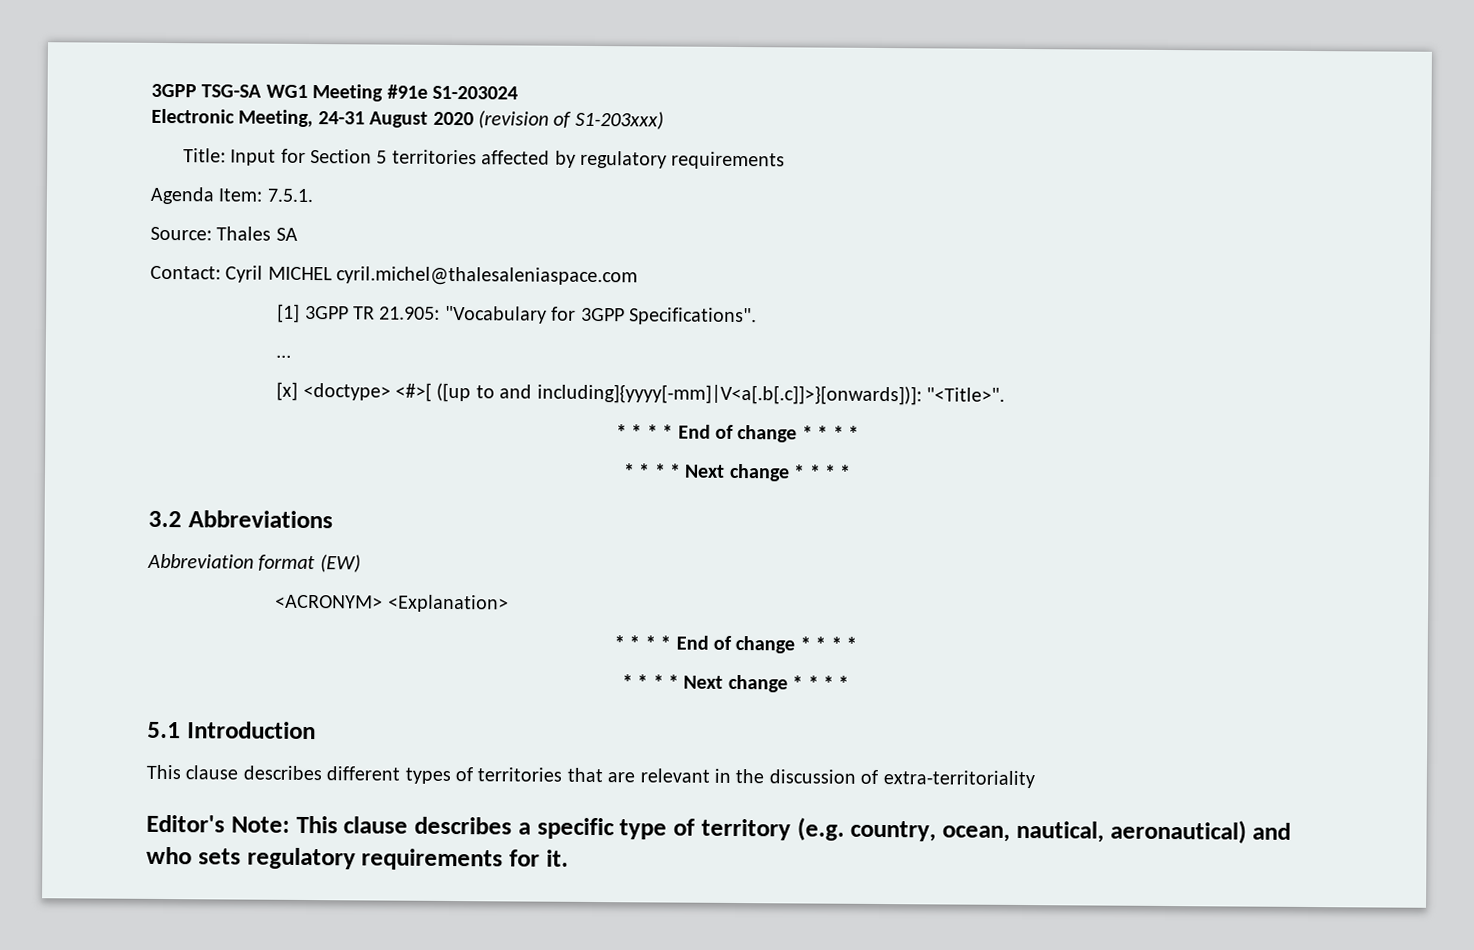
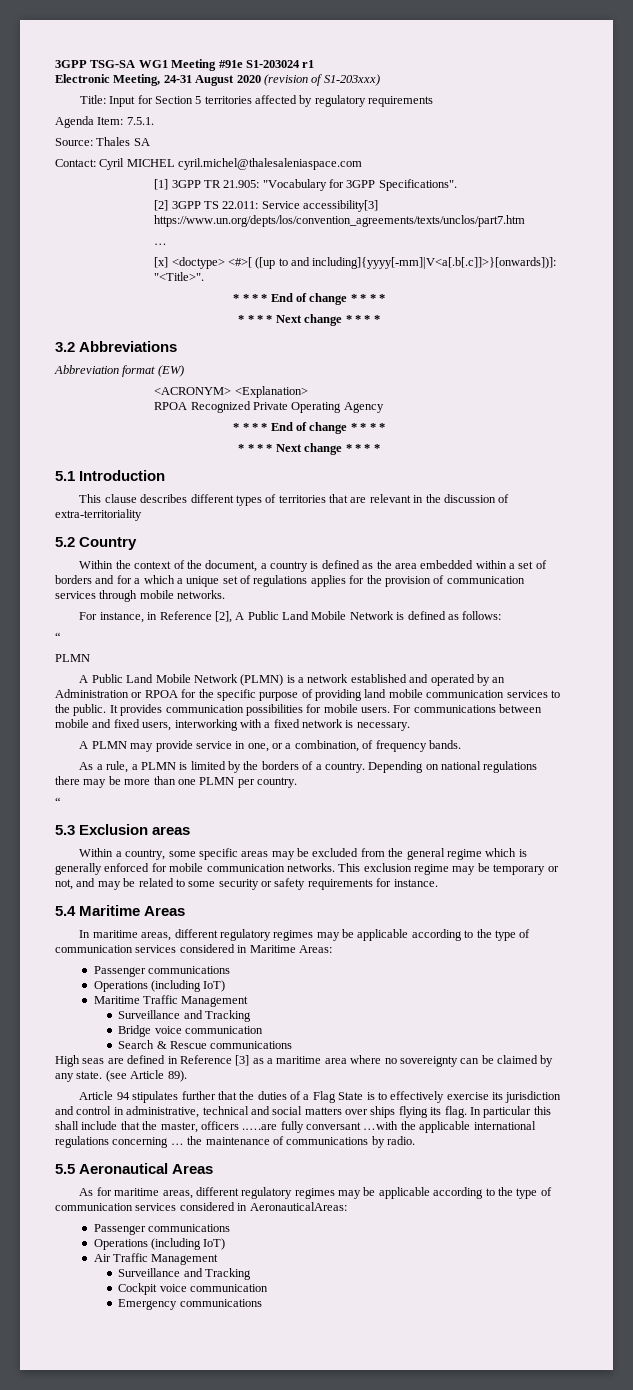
- 3GPP TSG-SA WG1 Meeting #91e S1-203024
+ 3GPP TSG-SA WG1 Meeting #91e S1-203024 r1
+ [2] 3GPP TS 22.011: Service accessibility[3] https://www.un.org/depts/los/convention_agreements/texts/unclos/part7.htm
+ RPOA Recognized Private Operating Agency
- Editor's Note: This clause describes a specific type of territory (e.g. country, ocean, nautical, aeronautical) and who sets regulatory requirements for it.
+ 5.2 Country
+ Within the context of the document, a country is defined as the area embedded within a set of borders and for a which a unique set of regulations applies for the provision of communication services through mobile networks.
+ For instance, in Reference [2], A Public Land Mobile Network is defined as follows:
+ “
+ PLMN
+ A Public Land Mobile Network (PLMN) is a network established and operated by an Administration or RPOA for the specific purpose of providing land mobile communication services to the public. It provides communication possibilities for mobile users. For communications between mobile and fixed users, interworking with a fixed network is necessary.
+ A PLMN may provide service in one, or a combination, of frequency bands.
+ As a rule, a PLMN is limited by the borders of a country. Depending on national regulations there may be more than one PLMN per country.
+ “
+ 5.3 Exclusion areas
+ Within a country, some specific areas may be excluded from the general regime which is generally enforced for mobile communication networks. This exclusion regime may be temporary or not, and may be related to some security or safety requirements for instance.
+ 5.4 Maritime Areas
+ In maritime areas, different regulatory regimes may be applicable according to the type of communication services considered in Maritime Areas:
+ Passenger communications
+ Operations (including IoT)
+ Maritime Traffic Management
+ Surveillance and Tracking
+ Bridge voice communication
+ Search & Rescue communications
+ High seas are defined in Reference [3] as a maritime area where no sovereignty can be claimed by any state. (see Article 89).
+ Article 94 stipulates further that the duties of a Flag State is to effectively exercise its jurisdiction and control in administrative, technical and social matters over ships flying its flag. In particular this shall include that the master, officers .….are fully conversant …with the applicable international regulations concerning … the maintenance of communications by radio.
+ 5.5 Aeronautical Areas
+ As for maritime areas, different regulatory regimes may be applicable according to the type of communication services considered in AeronauticalAreas:
+ Passenger communications
+ Operations (including IoT)
+ Air Traffic Management
+ Surveillance and Tracking
+ Cockpit voice communication
+ Emergency communications

